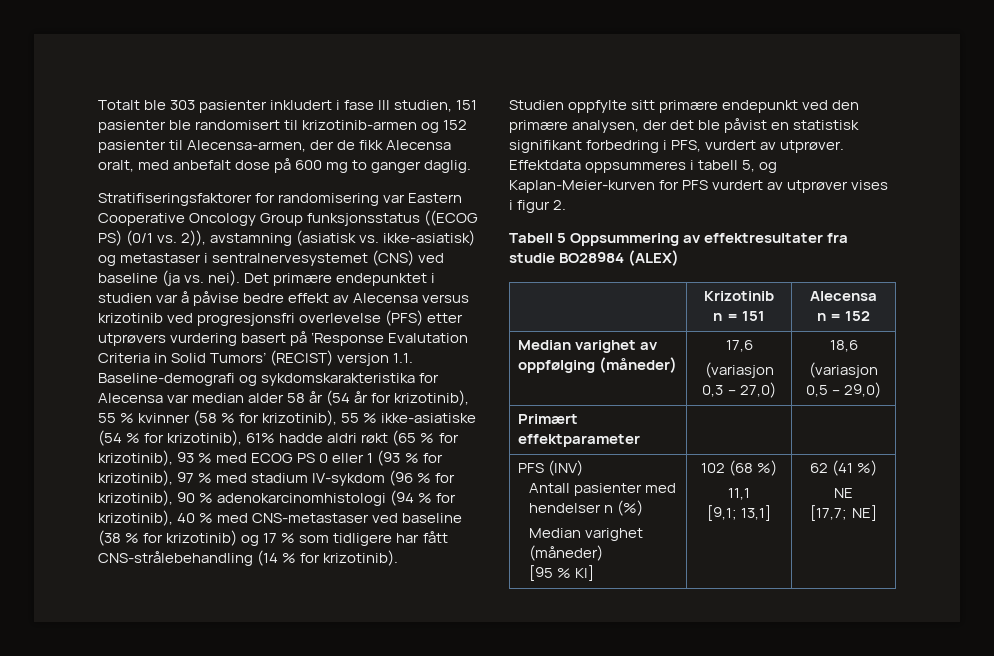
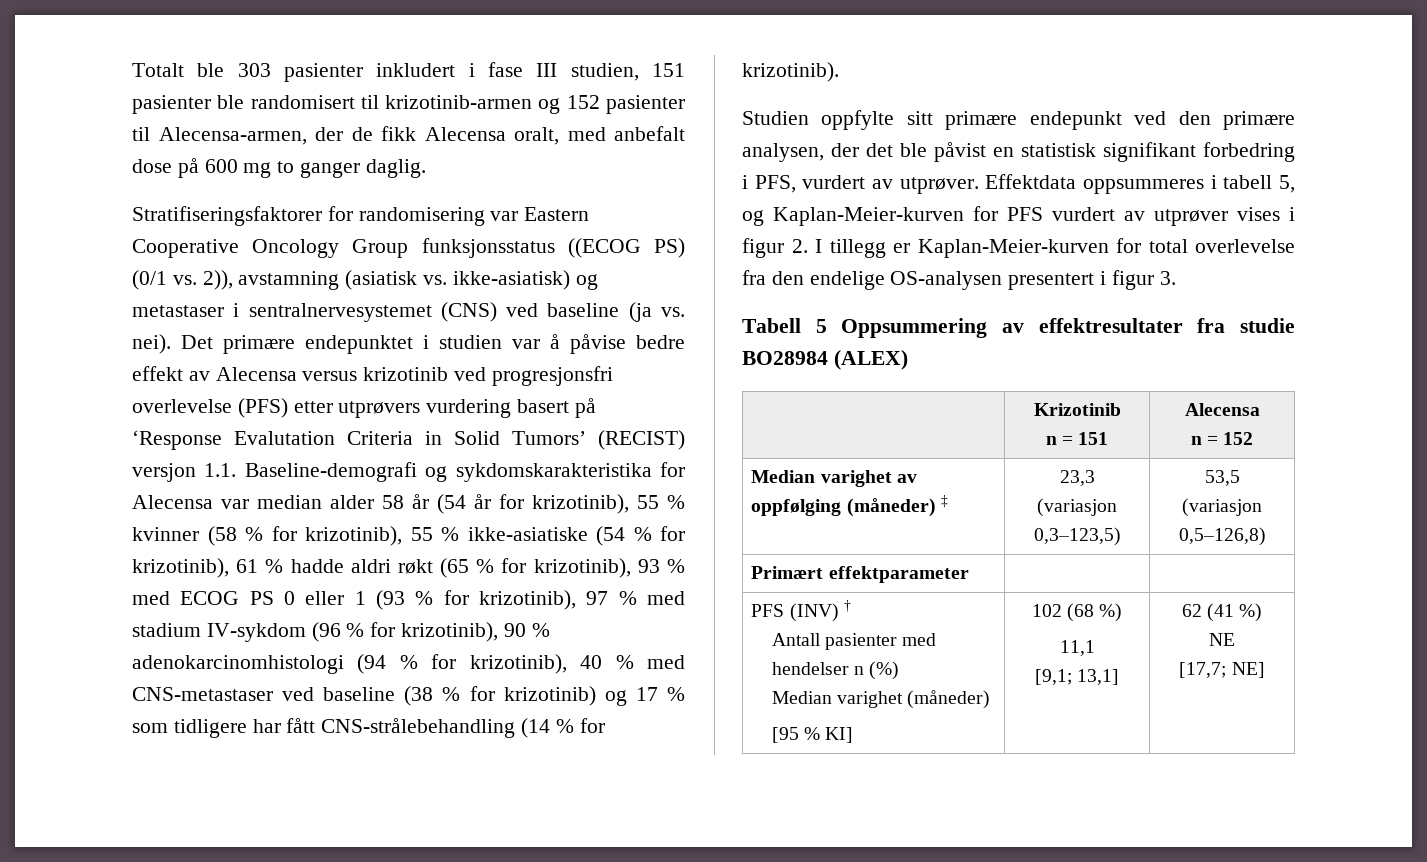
- Det primære endepunktet i studien var å påvise bedre effekt av Alecensa versus krizotinib ved progresjonsfri overlevelse (PFS) etter utprøvers vurdering basert på ‘Response Evalutation Criteria in Solid Tumors’ (RECIST) versjon 1.1. Baseline-demografi og sykdomskarakteristika for Alecensa var median alder 58 år (54 år for krizotinib), 55 % kvinner (58 % for krizotinib), 55 % ikke-asiatiske (54 % for krizotinib), 61% hadde aldri røkt (65 % for krizotinib), 93 % med ECOG PS 0 eller 1 (93 % for krizotinib), 97 % med stadium IV-sykdom (96 % for krizotinib), 90 % adenokarcinomhistologi (94 % for krizotinib), 40 % med CNS-metastaser ved baseline (38 % for krizotinib) og 17 % som tidligere har fått CNS-strålebehandling (14 % for krizotinib).
+ Det primære endepunktet i studien var å påvise bedre effekt av Alecensa versus krizotinib ved progresjonsfri overlevelse (PFS) etter utprøvers vurdering basert på ‘Response Evalutation Criteria in Solid Tumors’ (RECIST) versjon 1.1. Baseline-demografi og sykdomskarakteristika for Alecensa var median alder 58 år (54 år for krizotinib), 55 % kvinner (58 % for krizotinib), 55 % ikke-asiatiske (54 % for krizotinib), 61 % hadde aldri røkt (65 % for krizotinib), 93 % med ECOG PS 0 eller 1 (93 % for krizotinib), 97 % med stadium IV-sykdom (96 % for krizotinib), 90 % adenokarcinomhistologi (94 % for krizotinib), 40 % med CNS-metastaser ved baseline (38 % for krizotinib) og 17 % som tidligere har fått CNS-strålebehandling (14 % for krizotinib).
- Effektdata oppsummeres i tabell 5, og Kaplan-Meier-kurven for PFS vurdert av utprøver vises i figur 2.
+ Effektdata oppsummeres i tabell 5, og Kaplan-Meier-kurven for PFS vurdert av utprøver vises i figur 2. I tillegg er Kaplan-Meier-kurven for total overlevelse fra den endelige OS-analysen presentert i figur 3.
- Median varighet av oppfølging (måneder) | 17,6
- (variasjon 0,3 – 27,0) | 18,6
- (variasjon 0,5 – 29,0)
+ Median varighet av oppfølging (måneder) ‡ | 23,3
+ (variasjon 0,3–123,5) | 53,5
+ (variasjon 0,5–126,8)
- PFS (INV)
+ PFS (INV) †

